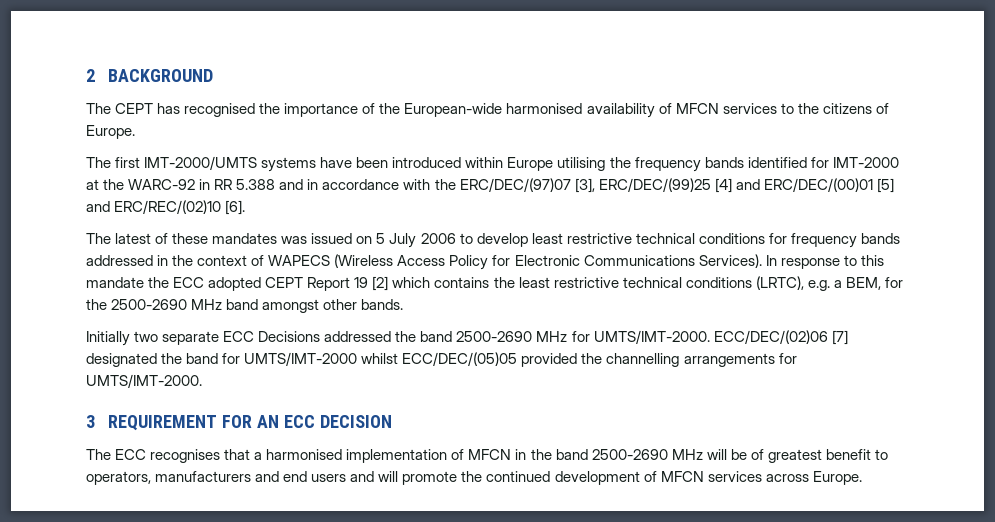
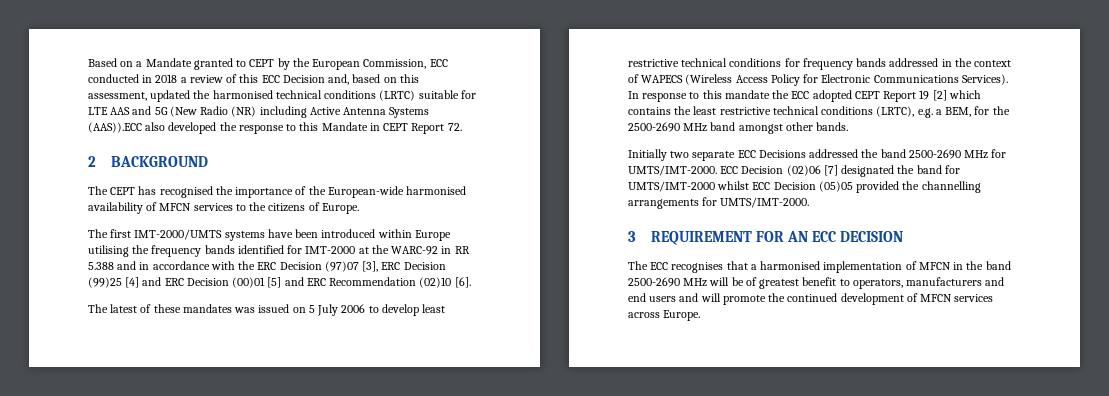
+ Based on a Mandate granted to CEPT by the European Commission, ECC conducted in 2018 a review of this ECC Decision and, based on this assessment, updated the harmonised technical conditions (LRTC) suitable for LTE AAS and 5G (New Radio (NR) including Active Antenna Systems (AAS)).ECC also developed the response to this Mandate in CEPT Report 72.
- The first IMT-2000/UMTS systems have been introduced within Europe utilising the frequency bands identified for IMT-2000 at the WARC-92 in RR 5.388 and in accordance with the ERC/DEC/(97)07 [3], ERC/DEC/(99)25 [4] and ERC/DEC/(00)01 [5] and ERC/REC/(02)10 [6].
+ The first IMT-2000/UMTS systems have been introduced within Europe utilising the frequency bands identified for IMT-2000 at the WARC-92 in RR 5.388 and in accordance with the ERC Decision (97)07 [3], ERC Decision (99)25 [4] and ERC Decision (00)01 [5] and ERC Recommendation (02)10 [6].
- ECC/DEC/(02)06 [7] designated the band for UMTS/IMT-2000 whilst ECC/DEC/(05)05 provided the channelling arrangements for UMTS/IMT-2000.
+ ECC Decision (02)06 [7] designated the band for UMTS/IMT-2000 whilst ECC Decision (05)05 provided the channelling arrangements for UMTS/IMT-2000.

